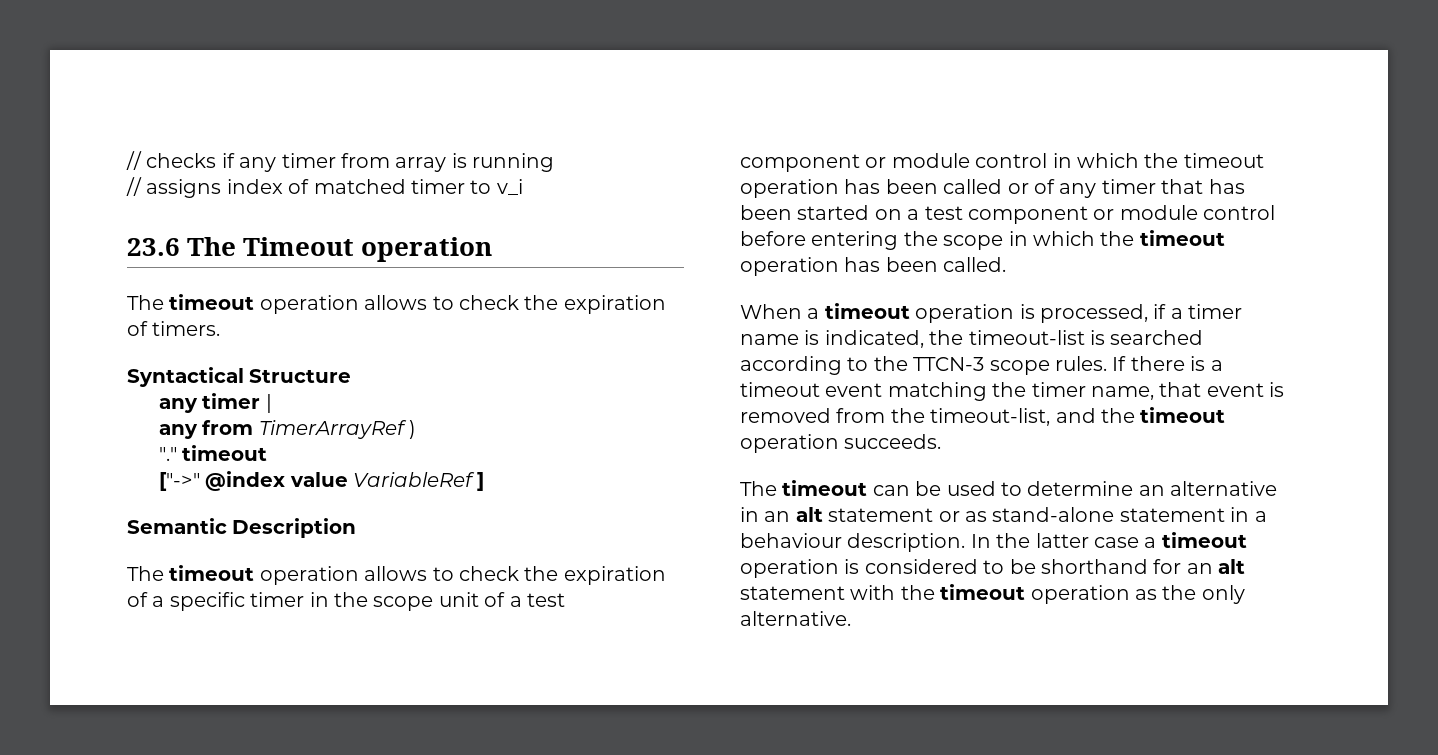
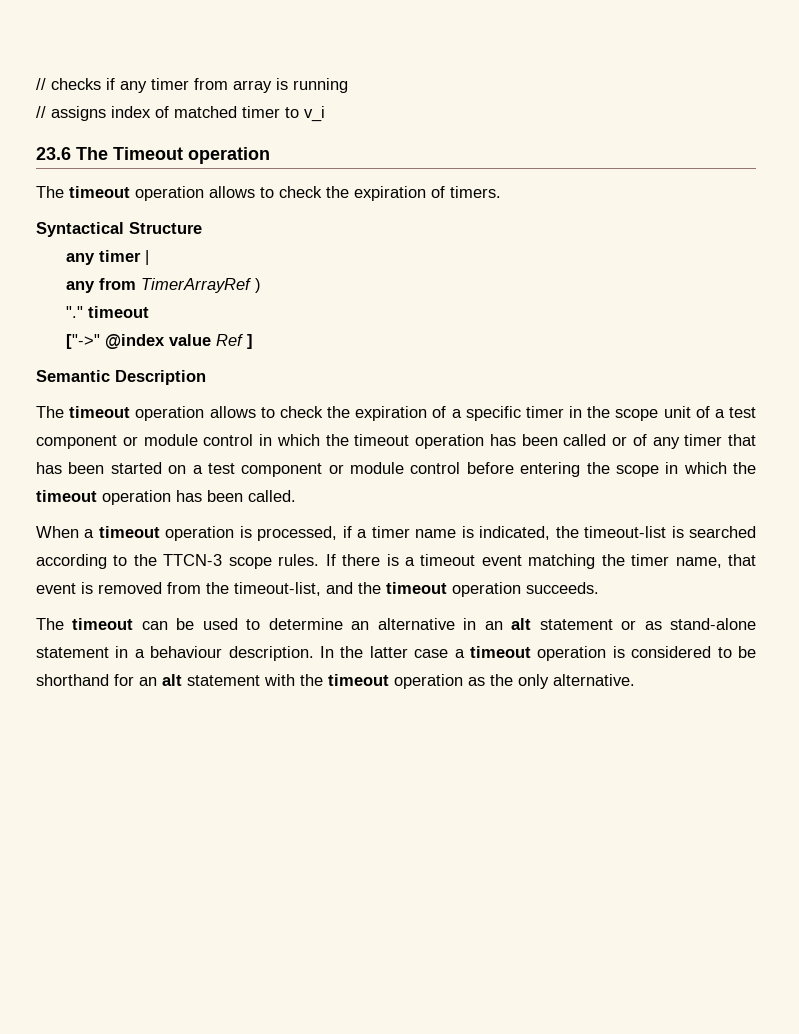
- ["->" @index value VariableRef ]
+ ["->" @index value Ref ]

